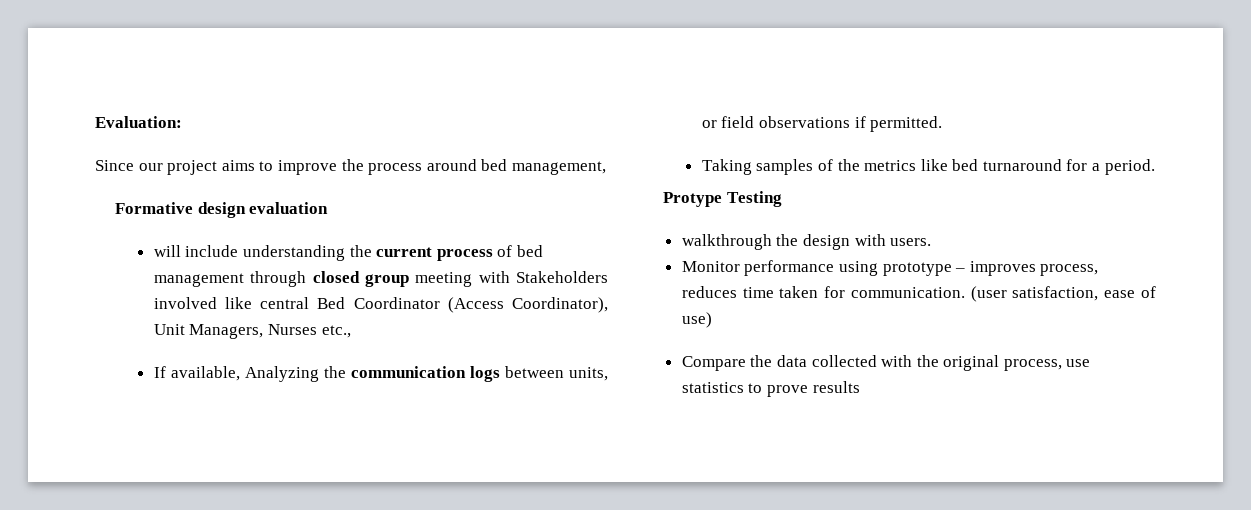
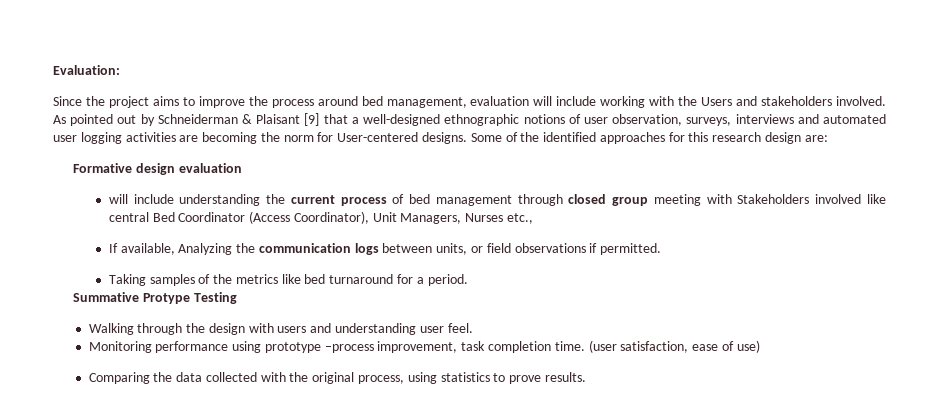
- Since our project aims to improve the process around bed management,
+ Since the project aims to improve the process around bed management, evaluation will include working with the Users and stakeholders involved. As pointed out by Schneiderman & Plaisant [9] that a well-designed ethnographic notions of user observation, surveys, interviews and automated user logging activities are becoming the norm for User-centered designs. Some of the identified approaches for this research design are:
- Protype Testing
+ Summative Protype Testing
- walkthrough the design with users.
- Monitor performance using prototype – improves process, reduces time taken for communication.
+ Walking through the design with users and understanding user feel.
+ Monitoring performance using prototype –process improvement, task completion time.
- Compare the data collected with the original process, use statistics to prove results
+ Comparing the data collected with the original process, using statistics to prove results.

